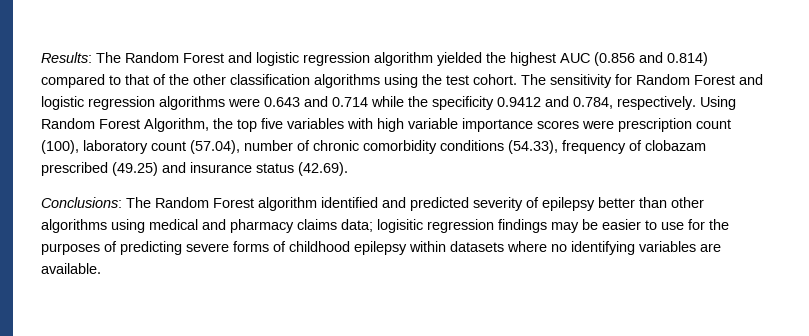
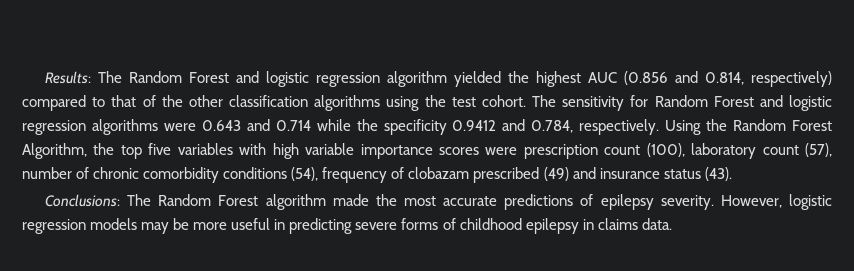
- Results: The Random Forest and logistic regression algorithm yielded the highest AUC (0.856 and 0.814) compared to that of the other classification algorithms using the test cohort.
+ Results: The Random Forest and logistic regression algorithm yielded the highest AUC (0.856 and 0.814, respectively) compared to that of the other classification algorithms using the test cohort.
- Using Random Forest Algorithm, the top five variables with high variable importance scores were prescription count (100), laboratory count (57.04), number of chronic comorbidity conditions (54.33), frequency of clobazam prescribed (49.25) and insurance status (42.69).
+ Using the Random Forest Algorithm, the top five variables with high variable importance scores were prescription count (100), laboratory count (57), number of chronic comorbidity conditions (54), frequency of clobazam prescribed (49) and insurance status (43).
- Conclusions: The Random Forest algorithm identified and predicted severity of epilepsy better than other algorithms using medical and pharmacy claims data; logisitic regression findings may be easier to use for the purposes of predicting severe forms of childhood epilepsy within datasets where no identifying variables are available.
+ Conclusions: The Random Forest algorithm made the most accurate predictions of epilepsy severity. However, logistic regression models may be more useful in predicting severe forms of childhood epilepsy in claims data.

